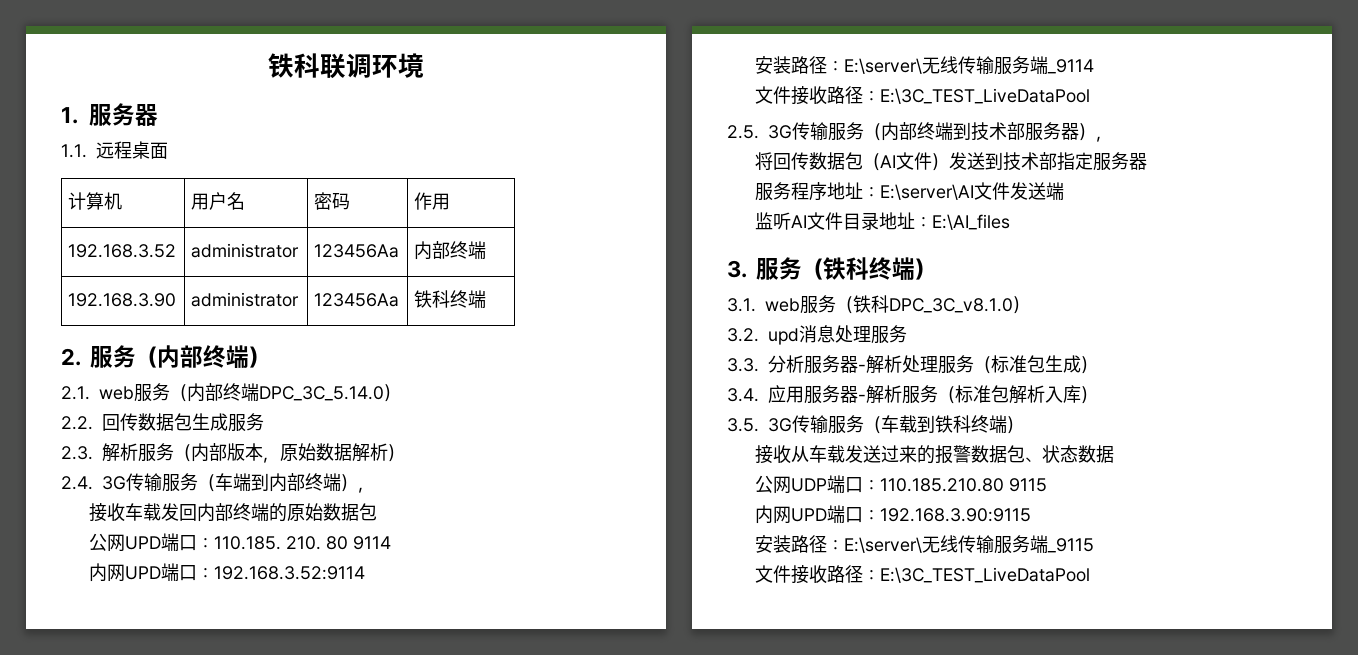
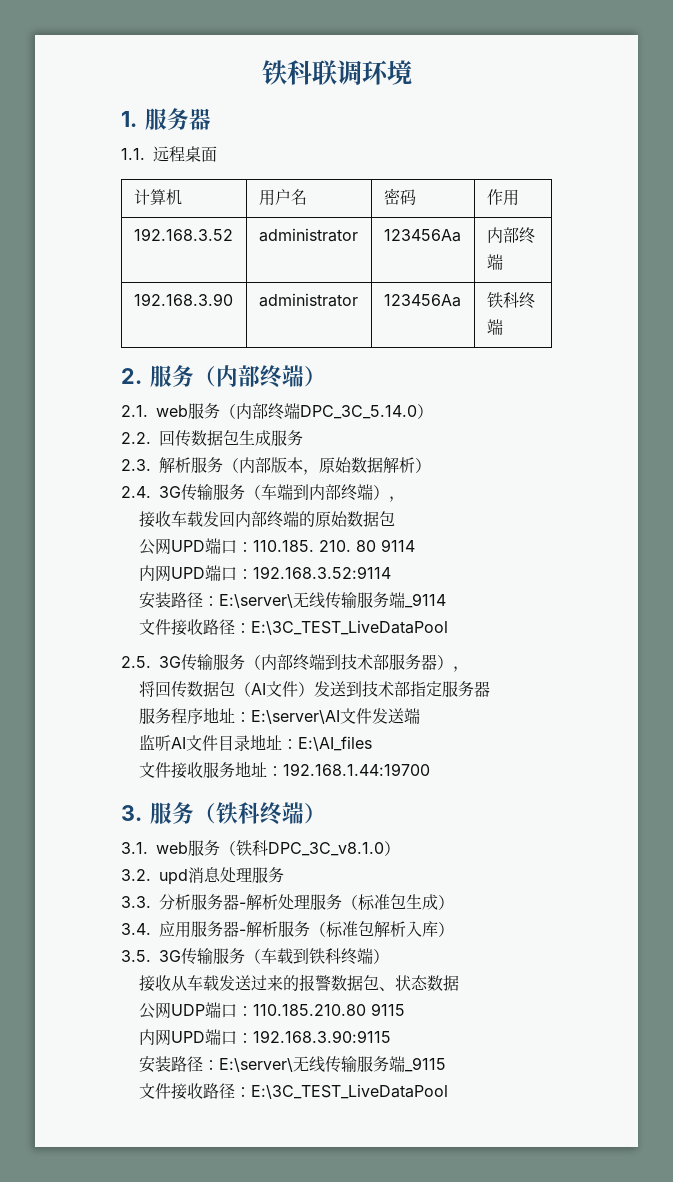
+ 文件接收服务地址：192.168.1.44:19700

